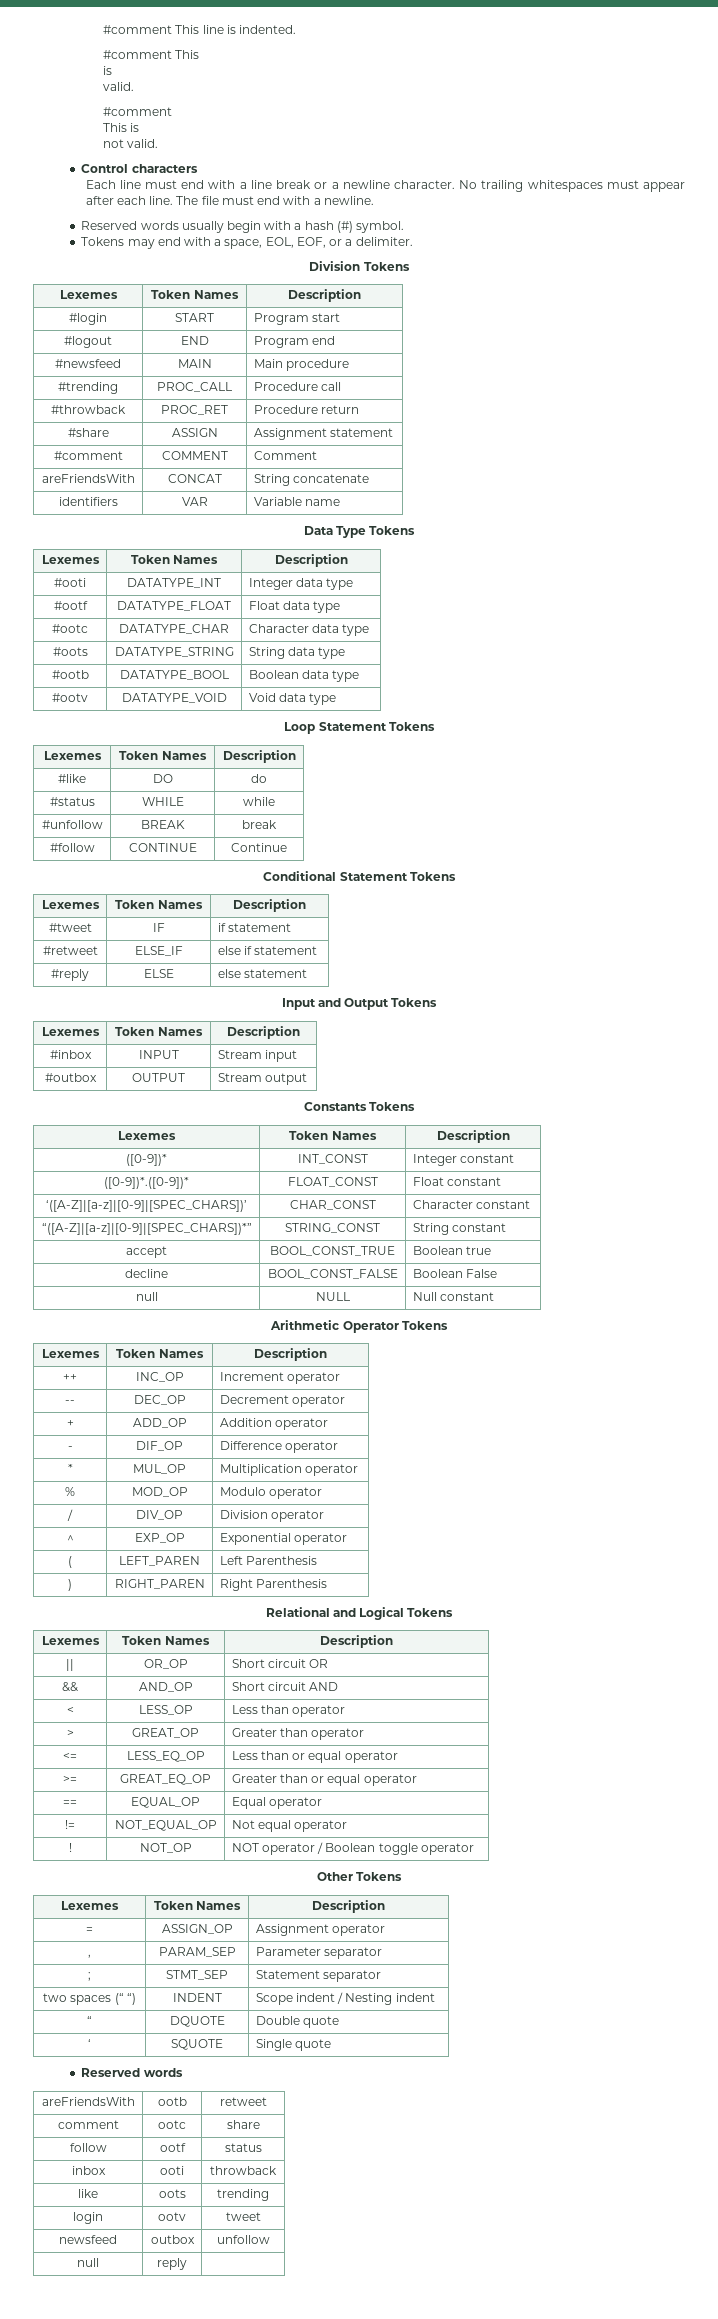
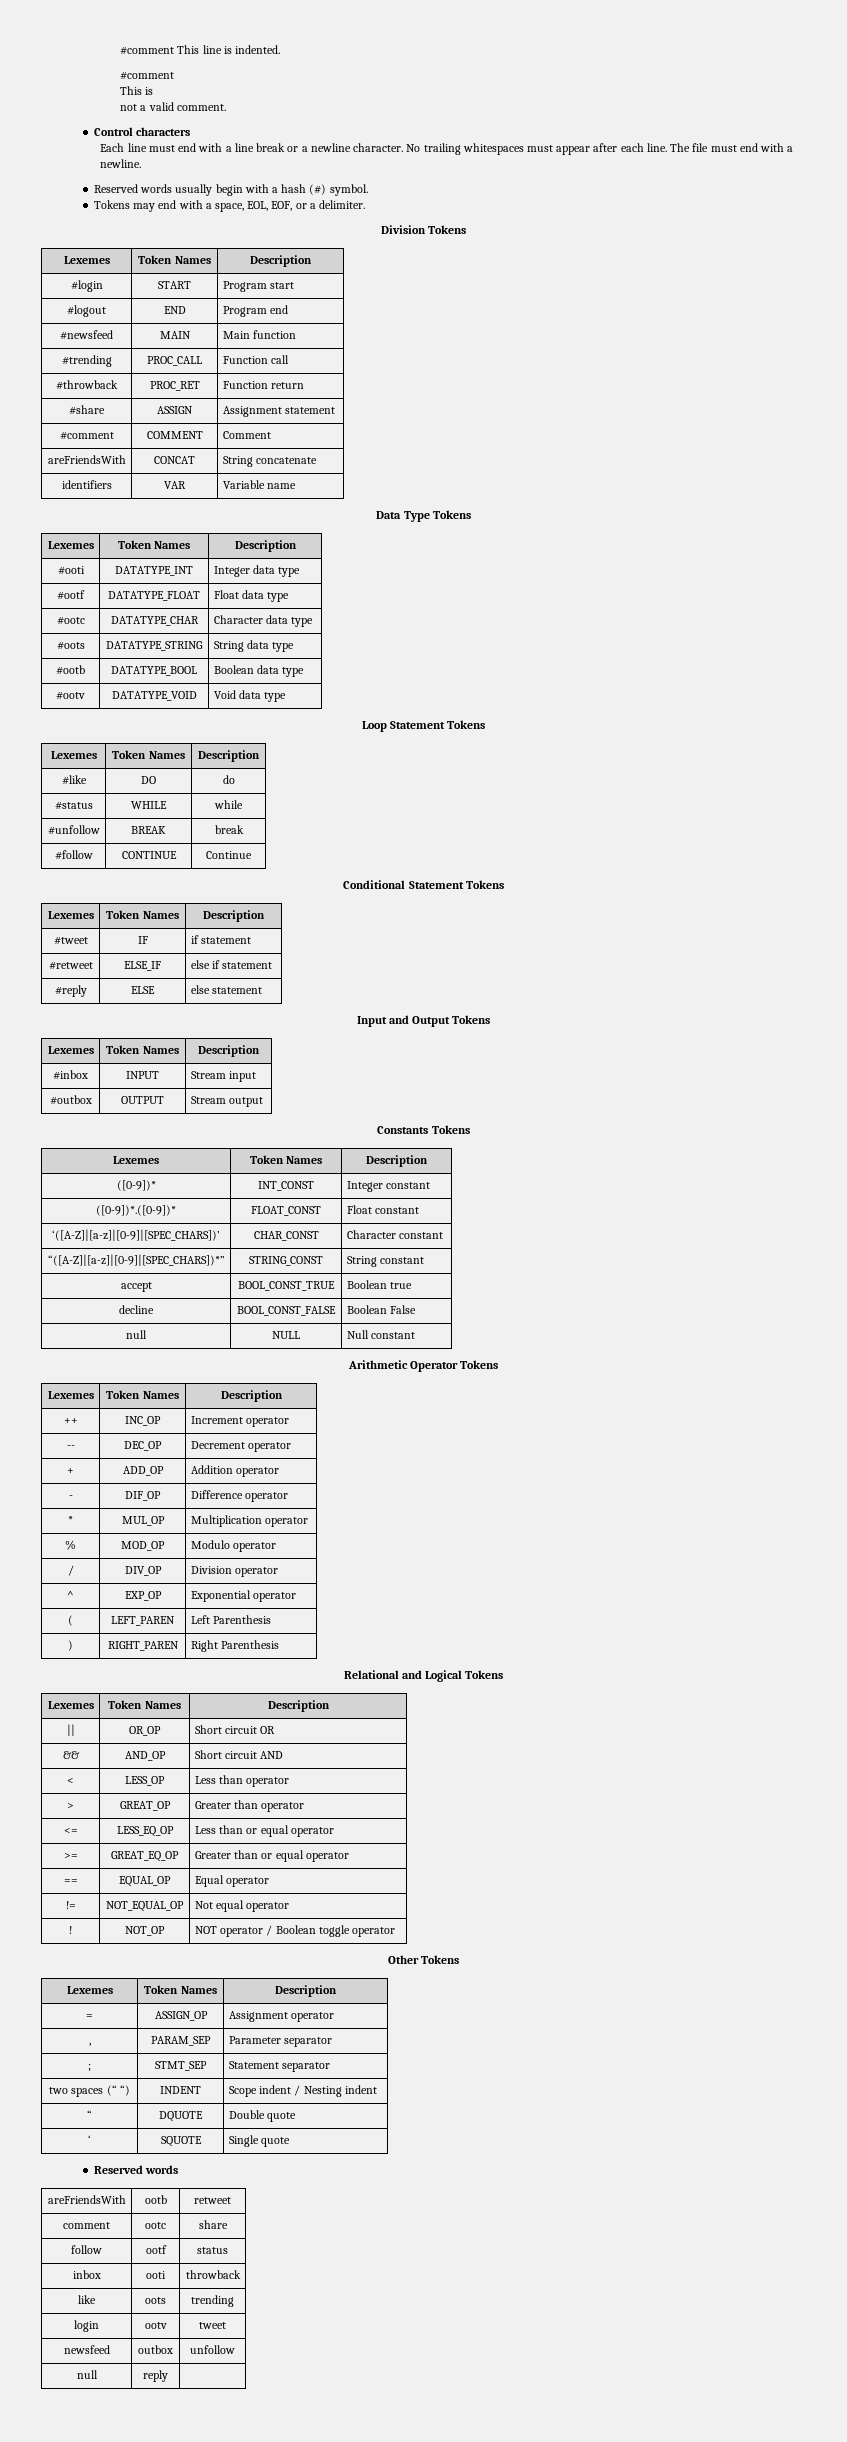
  #comment This line is indented.
- #comment This
- is
- valid.
- not valid.
+ not a valid comment.
- #newsfeed | MAIN | Main procedure
+ #newsfeed | MAIN | Main function
- #trending | PROC_CALL | Procedure call
+ #trending | PROC_CALL | Function call
- #throwback | PROC_RET | Procedure return
+ #throwback | PROC_RET | Function return

